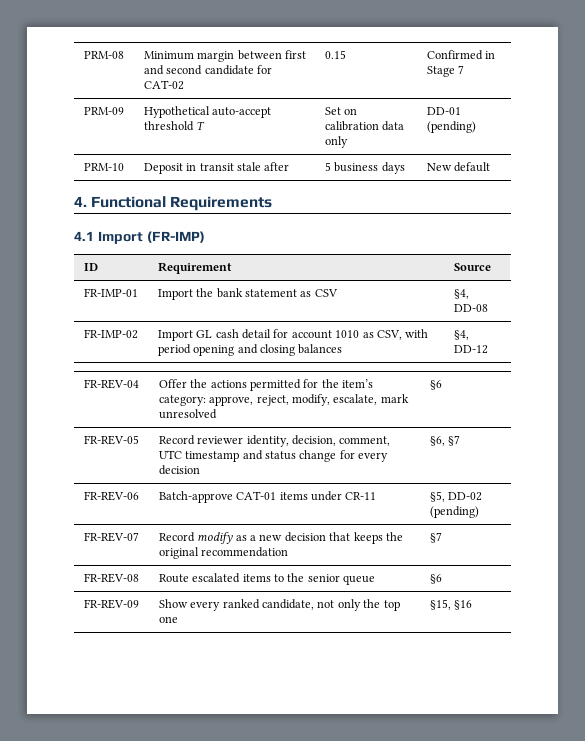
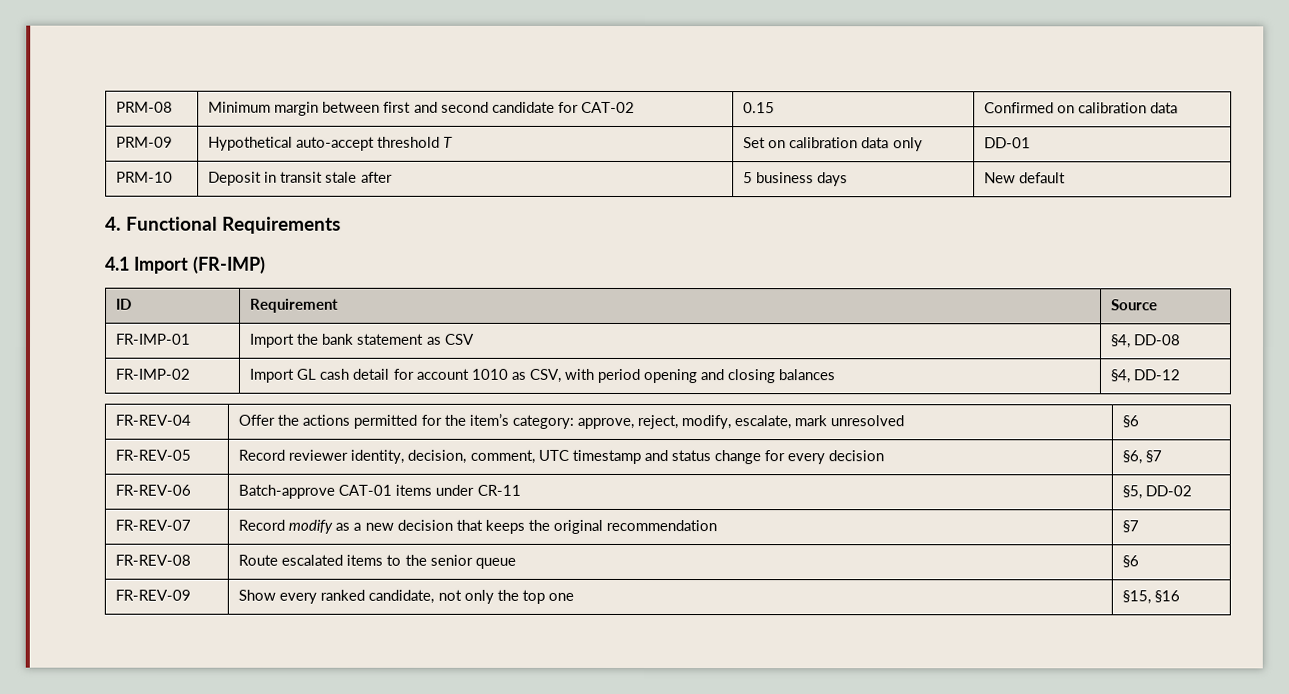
- PRM-08 | Minimum margin between first and second candidate for CAT-02 | 0.15 | Confirmed in Stage 7
+ PRM-08 | Minimum margin between first and second candidate for CAT-02 | 0.15 | Confirmed on calibration data
- PRM-09 | Hypothetical auto-accept threshold T | Set on calibration data only | DD-01 (pending)
+ PRM-09 | Hypothetical auto-accept threshold T | Set on calibration data only | DD-01
- FR-REV-06 | Batch-approve CAT-01 items under CR-11 | §5, DD-02 (pending)
+ FR-REV-06 | Batch-approve CAT-01 items under CR-11 | §5, DD-02

